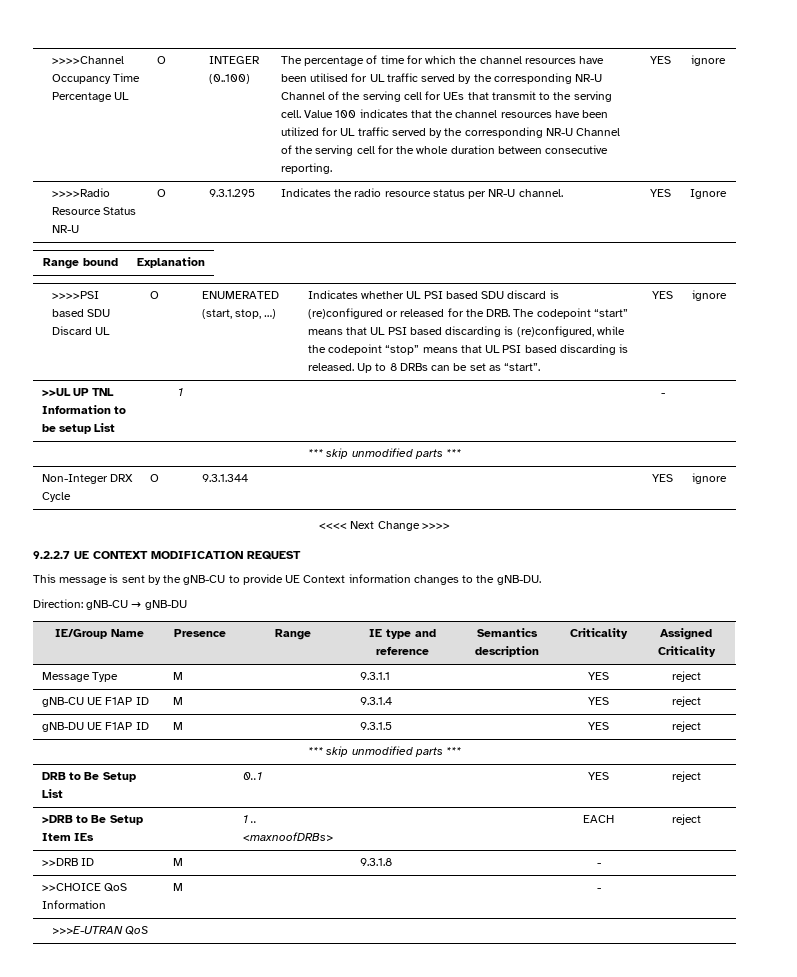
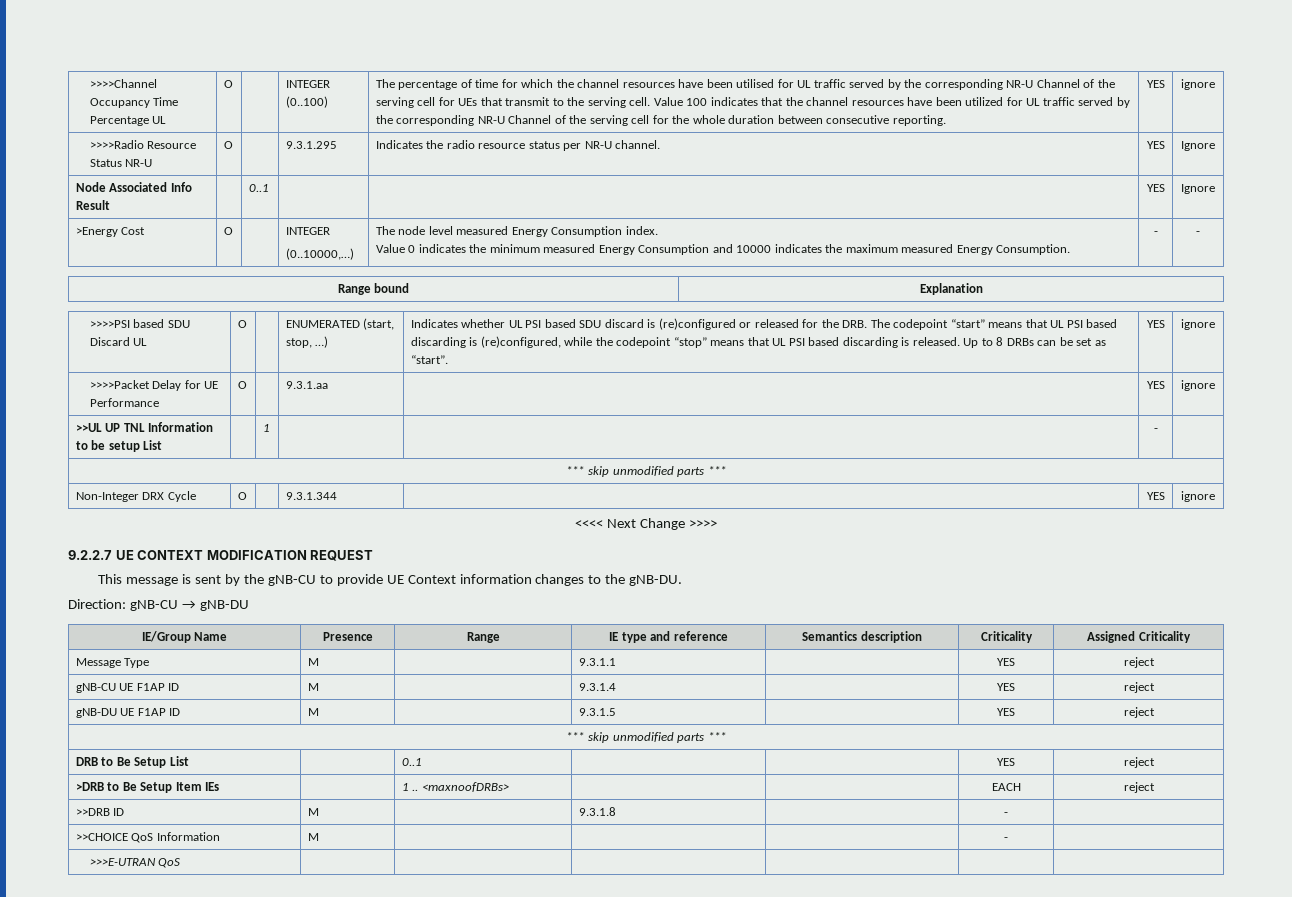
+ Node Associated Info Result | | 0..1 | | | YES | Ignore
+ >Energy Cost | O | | INTEGER
+ (0..10000,…) | The node level measured Energy Consumption index.
+ Value 0 indicates the minimum measured Energy Consumption and 10000 indicates the maximum measured Energy Consumption. | - | -
+ >>>>Packet Delay for UE Performance | O | | 9.3.1.aa | | YES | ignore

